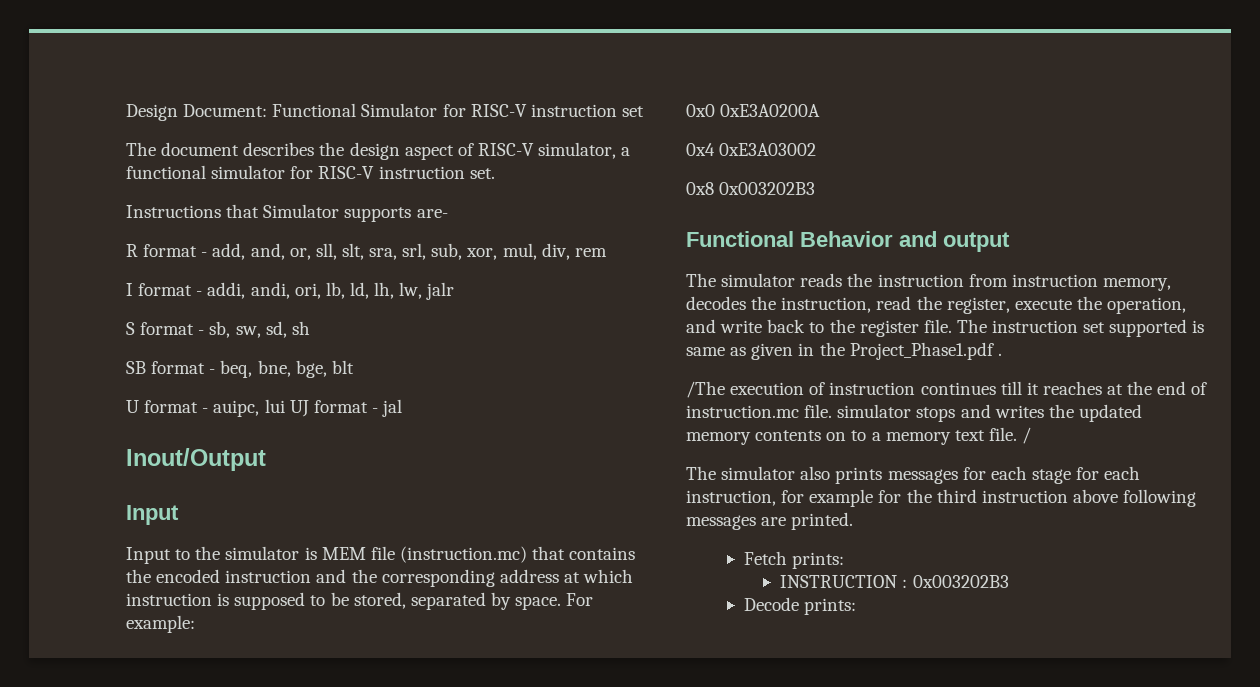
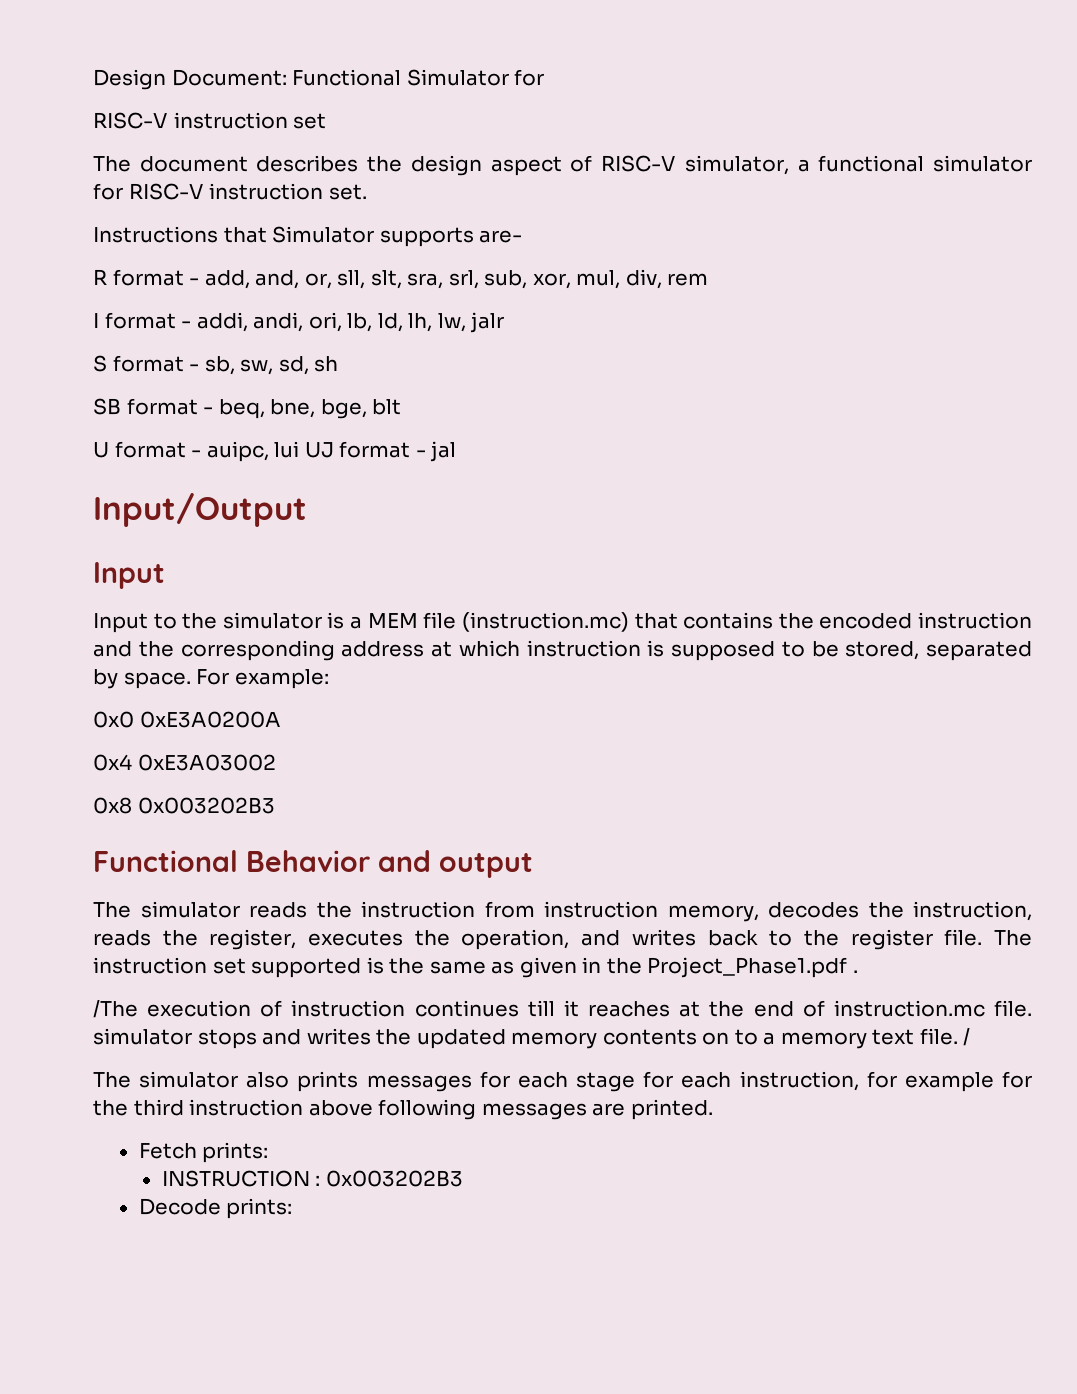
- Design Document: Functional Simulator for RISC-V instruction set
+ Design Document: Functional Simulator for
+ RISC-V instruction set
- Inout/Output
+ Input/Output
- Input to the simulator is MEM file (instruction.mc) that contains the encoded instruction and the corresponding address at which instruction is supposed to be stored, separated by space.
+ Input to the simulator is a MEM file (instruction.mc) that contains the encoded instruction and the corresponding address at which instruction is supposed to be stored, separated by space.
- The simulator reads the instruction from instruction memory, decodes the instruction, read the register, execute the operation, and write back to the register file.
+ The simulator reads the instruction from instruction memory, decodes the instruction, reads the register, executes the operation, and writes back to the register file.
- The instruction set supported is same as given in the Project_Phase1.pdf .
+ The instruction set supported is the same as given in the Project_Phase1.pdf .

